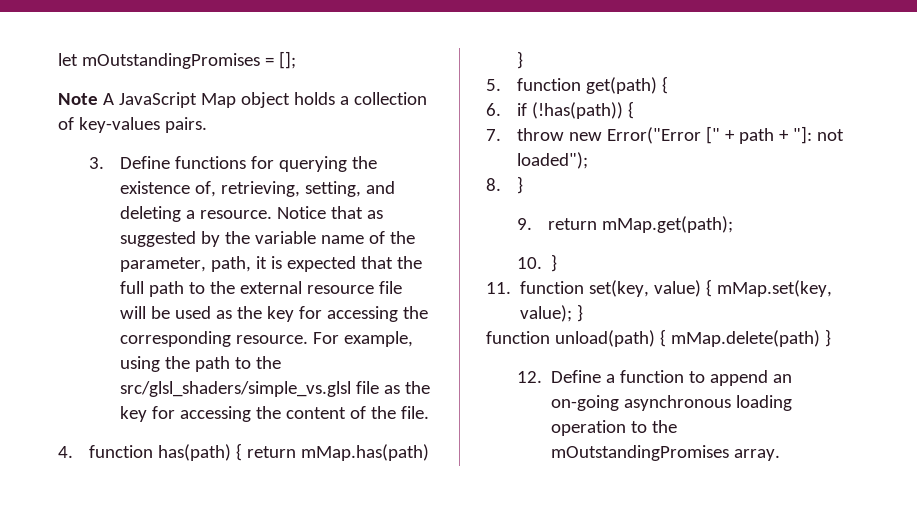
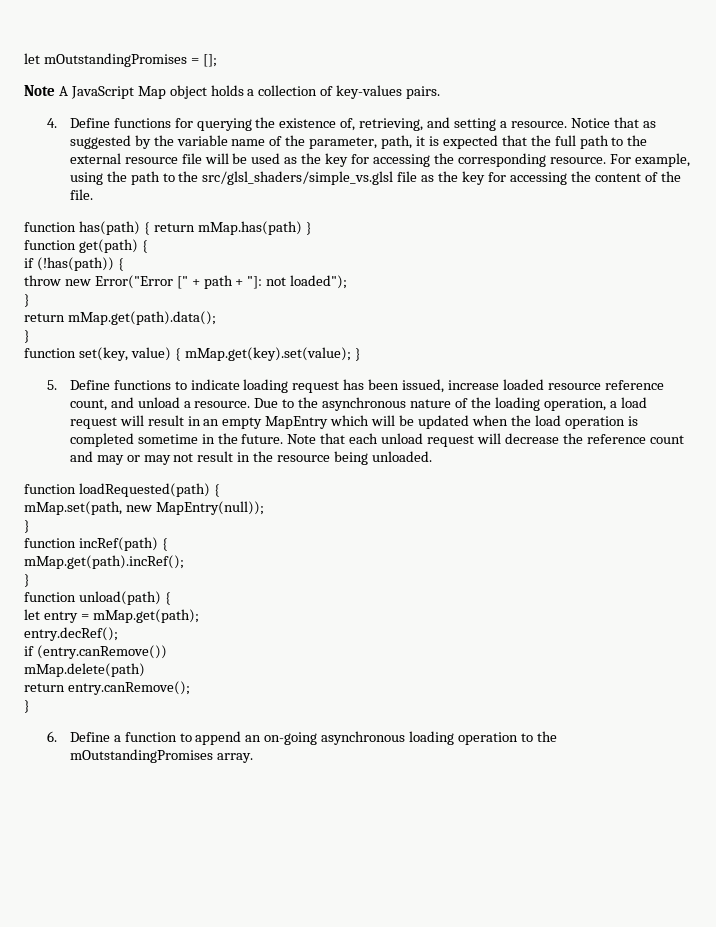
- 3. Define functions for querying the existence of, retrieving, setting, and deleting a resource.
+ 4. Define functions for querying the existence of, retrieving, and setting a resource.
- 4. function has(path) { return mMap.has(path) }
+ function has(path) { return mMap.has(path) }
- 5. function get(path) {
+ function get(path) {
- 6. if (!has(path)) {
+ if (!has(path)) {
- 7. throw new Error("Error [" + path + "]: not loaded");
- 8. }
- 9. return mMap.get(path);
- 10. }
- 11. function set(key, value) { mMap.set(key, value); }
- function unload(path) { mMap.delete(path) }
- 12. Define a function to append an on-going asynchronous loading operation to the mOutstandingPromises array.
+ throw new Error("Error [" + path + "]: not loaded");
+ }
+ return mMap.get(path).data();
+ }
+ function set(key, value) { mMap.get(key).set(value); }
+ 5. Define functions to indicate loading request has been issued, increase loaded resource reference count, and unload a resource. Due to the asynchronous nature of the loading operation, a load request will result in an empty MapEntry which will be updated when the load operation is completed sometime in the future. Note that each unload request will decrease the reference count and may or may not result in the resource being unloaded.
+ function loadRequested(path) {
+ mMap.set(path, new MapEntry(null));
+ }
+ function incRef(path) {
+ mMap.get(path).incRef();
+ }
+ function unload(path) {
+ let entry = mMap.get(path);
+ entry.decRef();
+ if (entry.canRemove())
+ mMap.delete(path)
+ return entry.canRemove();
+ }
+ 6. Define a function to append an on-going asynchronous loading operation to the mOutstandingPromises array.

